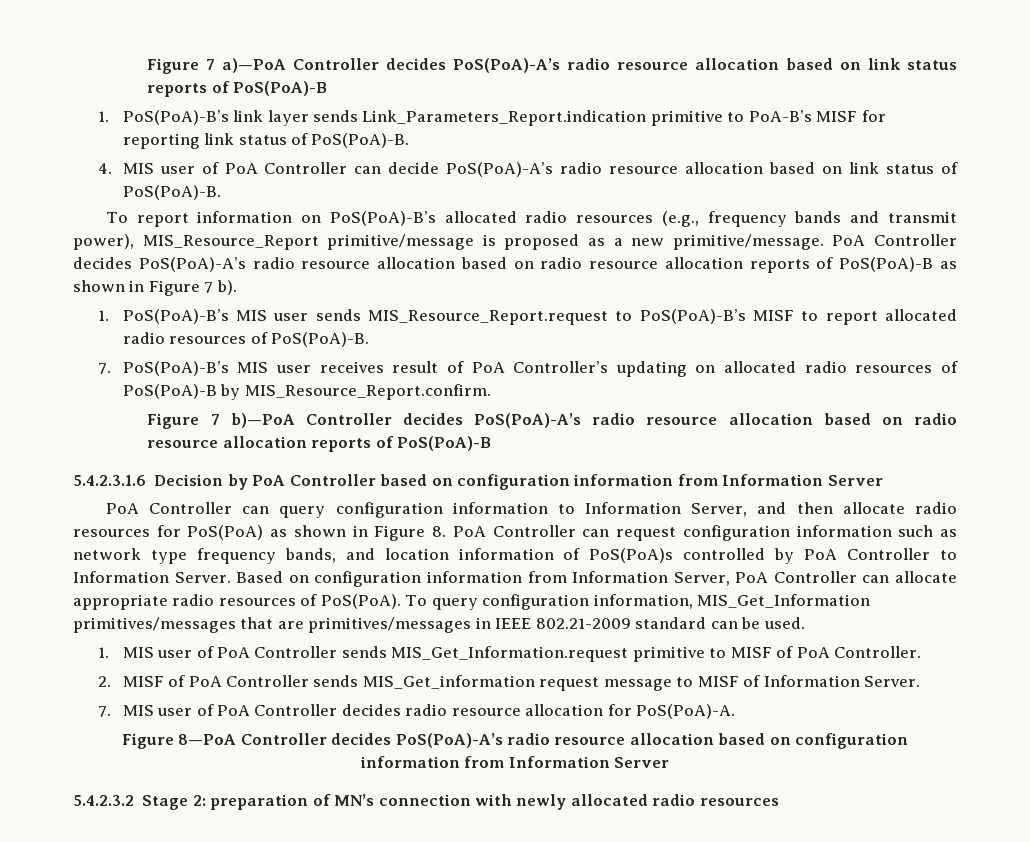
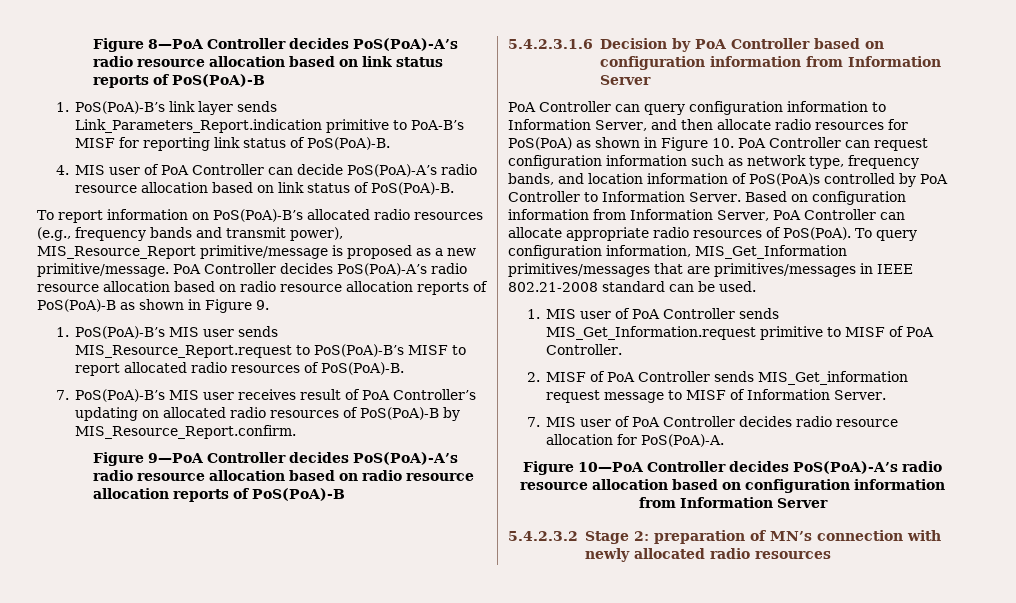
- Figure 7 a)—PoA Controller decides PoS(PoA)-A’s radio resource allocation based on link status reports of PoS(PoA)-B
+ Figure 8—PoA Controller decides PoS(PoA)-A’s radio resource allocation based on link status reports of PoS(PoA)-B
- PoA Controller decides PoS(PoA)-A’s radio resource allocation based on radio resource allocation reports of PoS(PoA)-B as shown in Figure 7 b).
+ PoA Controller decides PoS(PoA)-A’s radio resource allocation based on radio resource allocation reports of PoS(PoA)-B as shown in Figure 9.
- Figure 7 b)—PoA Controller decides PoS(PoA)-A’s radio resource allocation based on radio resource allocation reports of PoS(PoA)-B
+ Figure 9—PoA Controller decides PoS(PoA)-A’s radio resource allocation based on radio resource allocation reports of PoS(PoA)-B
- PoA Controller can query configuration information to Information Server, and then allocate radio resources for PoS(PoA) as shown in Figure 8. PoA Controller can request configuration information such as network type frequency bands, and location information of PoS(PoA)s controlled by PoA Controller to Information Server.
+ PoA Controller can query configuration information to Information Server, and then allocate radio resources for PoS(PoA) as shown in Figure 10. PoA Controller can request configuration information such as network type, frequency bands, and location information of PoS(PoA)s controlled by PoA Controller to Information Server.
- To query configuration information, MIS_Get_Information primitives/messages that are primitives/messages in IEEE 802.21-2009 standard can be used.
+ To query configuration information, MIS_Get_Information primitives/messages that are primitives/messages in IEEE 802.21-2008 standard can be used.
- Figure 8—PoA Controller decides PoS(PoA)-A’s radio resource allocation based on configuration information from Information Server
+ Figure 10—PoA Controller decides PoS(PoA)-A’s radio resource allocation based on configuration information from Information Server

